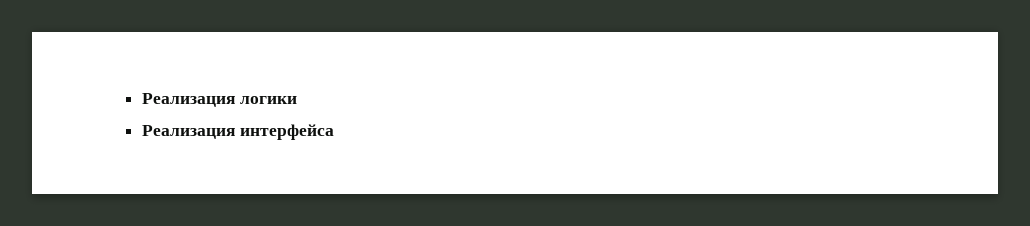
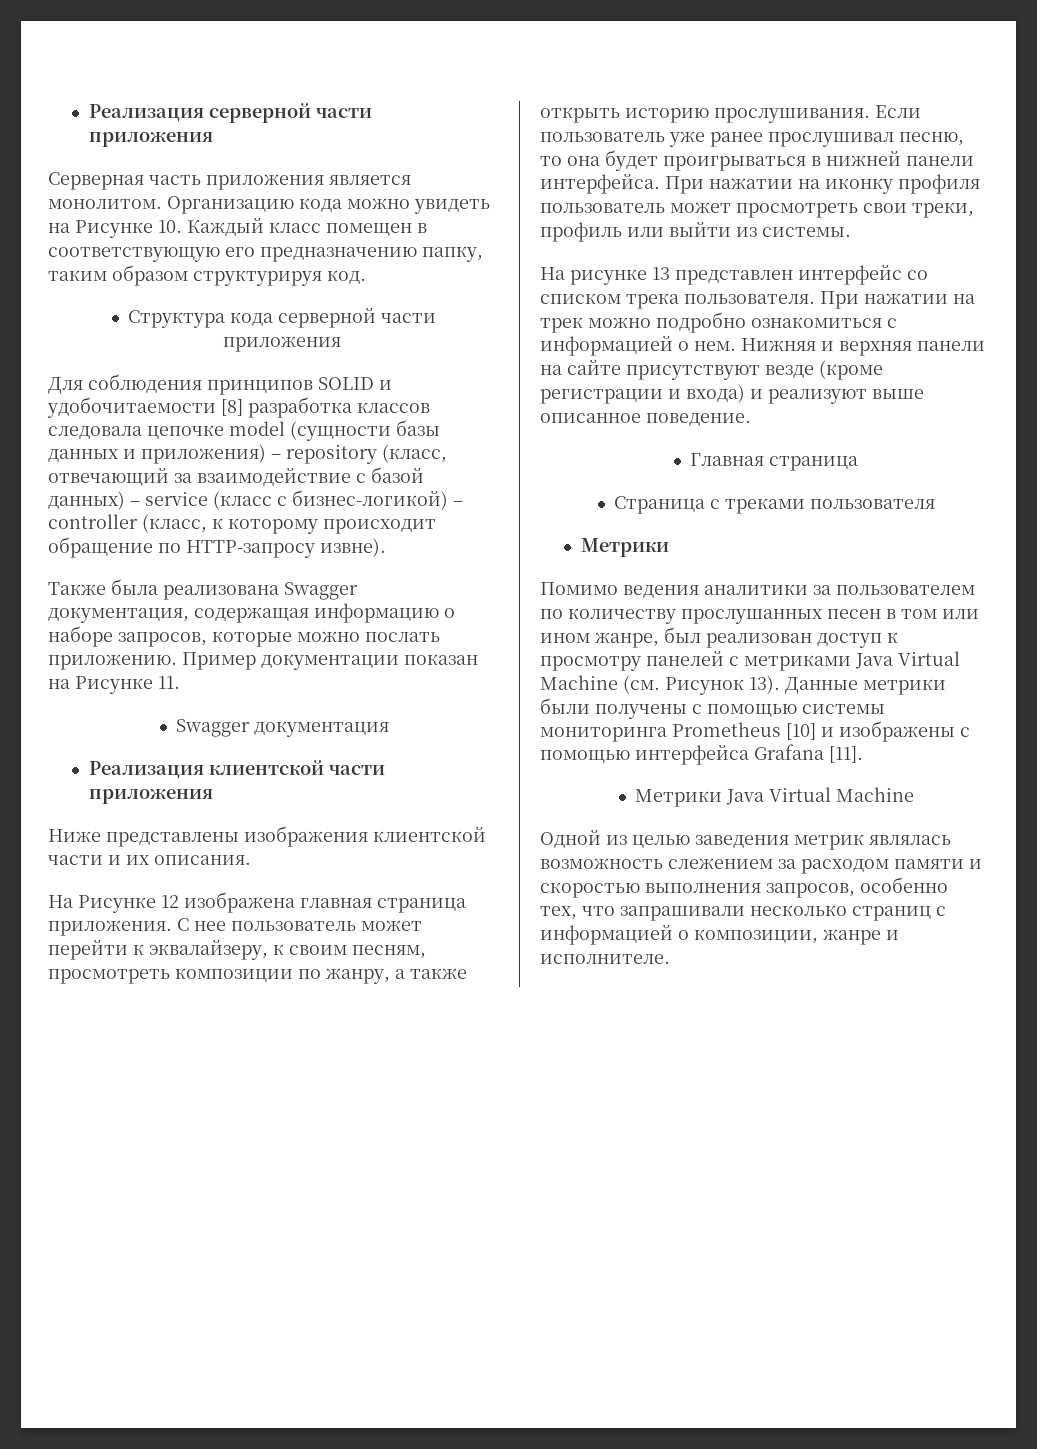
- Реализация логики
- Реализация интерфейса
+ Реализация серверной части приложения
+ Серверная часть приложения является монолитом. Организацию кода можно увидеть на Рисунке 10. Каждый класс помещен в соответствующую его предназначению папку, таким образом структурируя код.
+ Структура кода серверной части приложения
+ Для соблюдения принципов SOLID и удобочитаемости [8] разработка классов следовала цепочке model (сущности базы данных и приложения) – repository (класс, отвечающий за взаимодействие с базой данных) – service (класс с бизнес-логикой) – controller (класс, к которому происходит обращение по HTTP-запросу извне).
+ Также была реализована Swagger документация, содержащая информацию о наборе запросов, которые можно послать приложению. Пример документации показан на Рисунке 11.
+ Swagger документация
+ Реализация клиентской части приложения
+ Ниже представлены изображения клиентской части и их описания.
+ На Рисунке 12 изображена главная страница приложения. С нее пользователь может перейти к эквалайзеру, к своим песням, просмотреть композиции по жанру, а также открыть историю прослушивания. Если пользователь уже ранее прослушивал песню, то она будет проигрываться в нижней панели интерфейса. При нажатии на иконку профиля пользователь может просмотреть свои треки, профиль или выйти из системы.
+ На рисунке 13 представлен интерфейс со списком трека пользователя. При нажатии на трек можно подробно ознакомиться с информацией о нем. Нижняя и верхняя панели на сайте присутствуют везде (кроме регистрации и входа) и реализуют выше описанное поведение.
+ Главная страница
+ Страница с треками пользователя
+ Метрики
+ Помимо ведения аналитики за пользователем по количеству прослушанных песен в том или ином жанре, был реализован доступ к просмотру панелей с метриками Java Virtual Machine (см. Рисунок 13). Данные метрики были получены с помощью системы мониторинга Prometheus [10] и изображены с помощью интерфейса Grafana [11].
+ Метрики Java Virtual Machine
+ Одной из целью заведения метрик являлась возможность слежением за расходом памяти и скоростью выполнения запросов, особенно тех, что запрашивали несколько страниц с информацией о композиции, жанре и исполнителе.

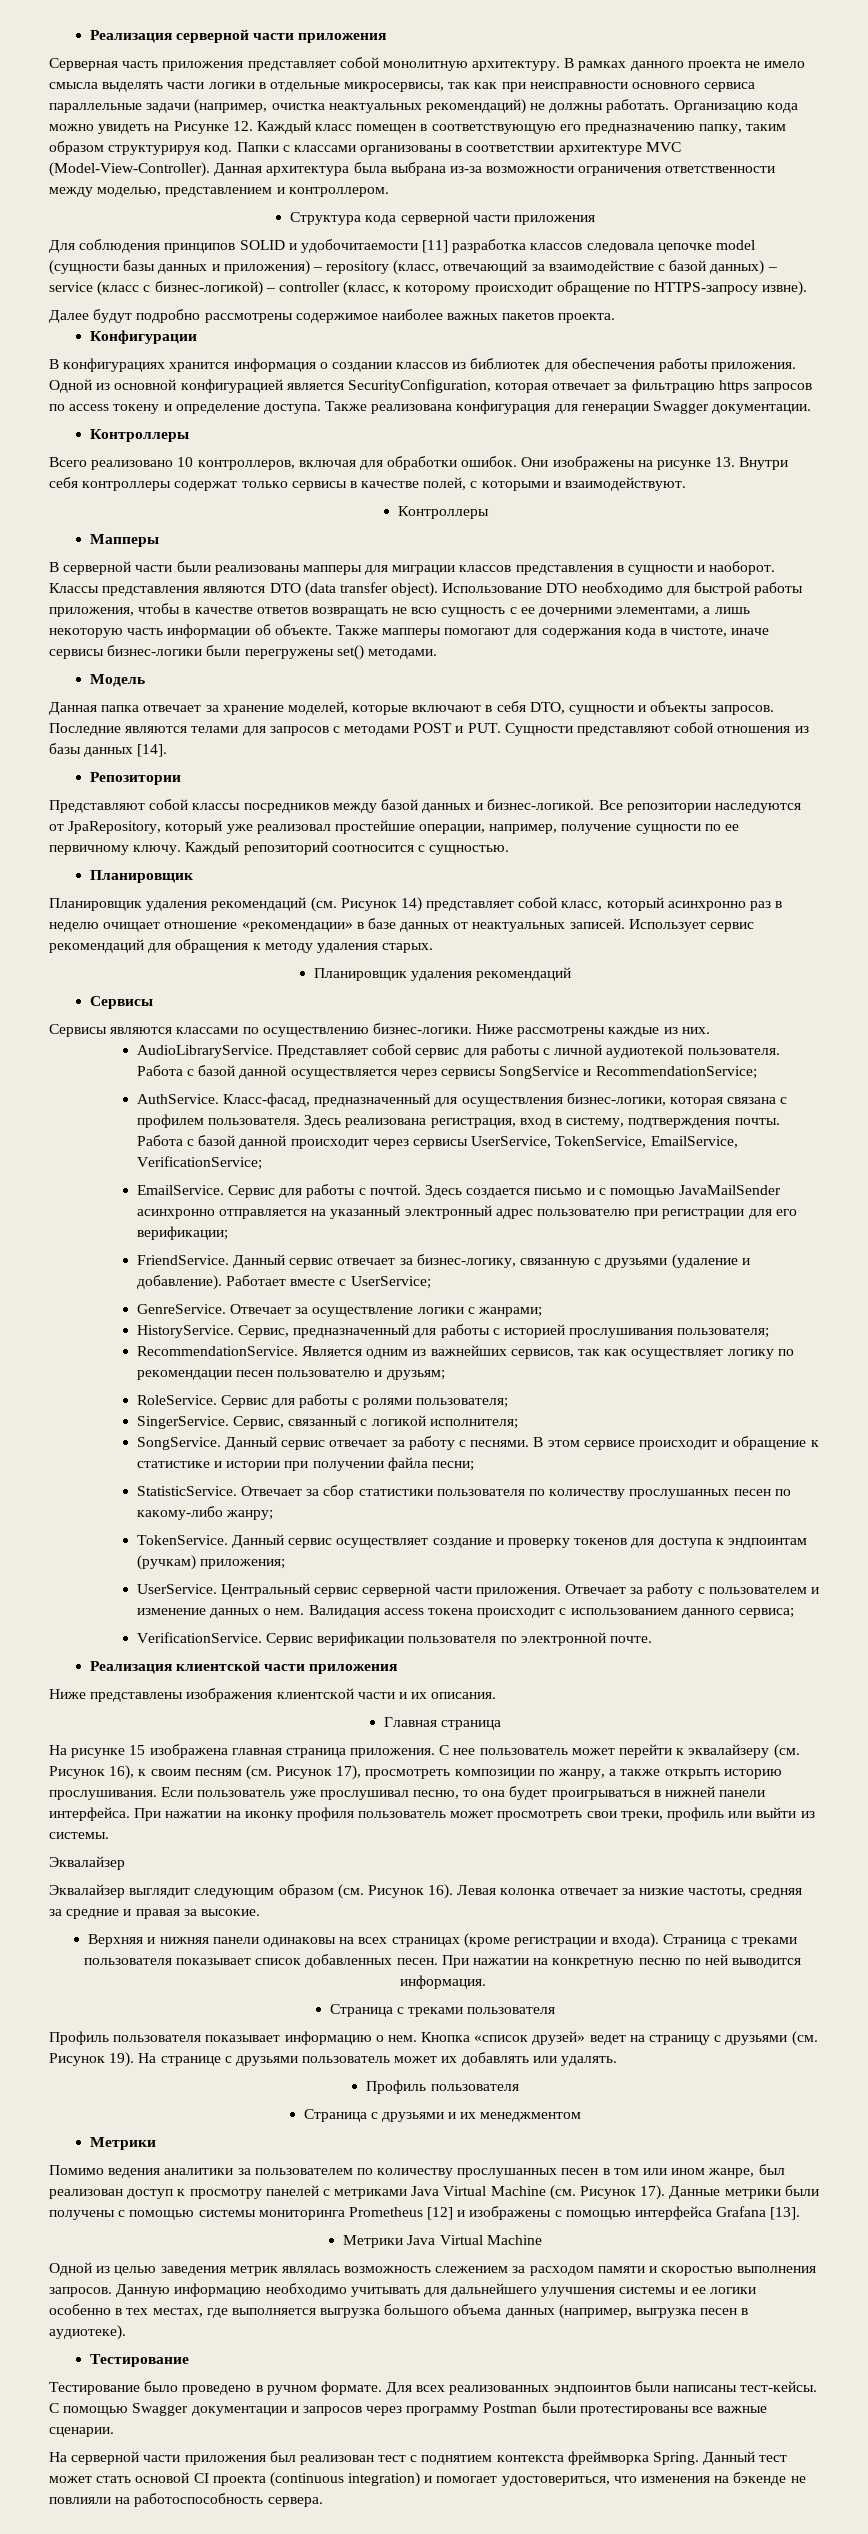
- Серверная часть приложения является монолитом.
+ Серверная часть приложения представляет собой монолитную архитектуру. В рамках данного проекта не имело смысла выделять части логики в отдельные микросервисы, так как при неисправности основного сервиса параллельные задачи (например, очистка неактуальных рекомендаций) не должны работать.
- Организацию кода можно увидеть на Рисунке 10. Каждый класс помещен в соответствующую его предназначению папку, таким образом структурируя код.
+ Организацию кода можно увидеть на Рисунке 12. Каждый класс помещен в соответствующую его предназначению папку, таким образом структурируя код. Папки с классами организованы в соответствии архитектуре MVC (Model-View-Controller). Данная архитектура была выбрана из-за возможности ограничения ответственности между моделью, представлением и контроллером.
- Для соблюдения принципов SOLID и удобочитаемости [8] разработка классов следовала цепочке model (сущности базы данных и приложения) – repository (класс, отвечающий за взаимодействие с базой данных) – service (класс с бизнес-логикой) – controller (класс, к которому происходит обращение по HTTP-запросу извне).
+ Для соблюдения принципов SOLID и удобочитаемости [11] разработка классов следовала цепочке model (сущности базы данных и приложения) – repository (класс, отвечающий за взаимодействие с базой данных) – service (класс с бизнес-логикой) – controller (класс, к которому происходит обращение по HTTPS-запросу извне).
- Также была реализована Swagger документация, содержащая информацию о наборе запросов, которые можно послать приложению. Пример документации показан на Рисунке 11.
- Swagger документация
+ Далее будут подробно рассмотрены содержимое наиболее важных пакетов проекта.
+ Конфигурации
+ В конфигурациях хранится информация о создании классов из библиотек для обеспечения работы приложения. Одной из основной конфигурацией является SecurityConfiguration, которая отвечает за фильтрацию https запросов по access токену и определение доступа. Также реализована конфигурация для генерации Swagger документации.
+ Контроллеры
+ Всего реализовано 10 контроллеров, включая для обработки ошибок. Они изображены на рисунке 13. Внутри себя контроллеры содержат только сервисы в качестве полей, с которыми и взаимодействуют.
+ Контроллеры
+ Мапперы
+ В серверной части были реализованы мапперы для миграции классов представления в сущности и наоборот. Классы представления являются DTO (data transfer object). Использование DTO необходимо для быстрой работы приложения, чтобы в качестве ответов возвращать не всю сущность с ее дочерними элементами, а лишь некоторую часть информации об объекте. Также мапперы помогают для содержания кода в чистоте, иначе сервисы бизнес-логики были перегружены set() методами.
+ Модель
+ Данная папка отвечает за хранение моделей, которые включают в себя DTO, сущности и объекты запросов. Последние являются телами для запросов с методами POST и PUT. Сущности представляют собой отношения из базы данных [14].
+ Репозитории
+ Представляют собой классы посредников между базой данных и бизнес-логикой. Все репозитории наследуются от JpaRepository, который уже реализовал простейшие операции, например, получение сущности по ее первичному ключу. Каждый репозиторий соотносится с сущностью.
+ Планировщик
+ Планировщик удаления рекомендаций (см. Рисунок 14) представляет собой класс, который асинхронно раз в неделю очищает отношение «рекомендации» в базе данных от неактуальных записей. Использует сервис рекомендаций для обращения к методу удаления старых.
+ Планировщик удаления рекомендаций
+ Сервисы
+ Сервисы являются классами по осуществлению бизнес-логики. Ниже рассмотрены каждые из них.
+ AudioLibraryService. Представляет собой сервис для работы с личной аудиотекой пользователя. Работа с базой данной осуществляется через сервисы SongService и RecommendationService;
+ AuthService. Класс-фасад, предназначенный для осуществления бизнес-логики, которая связана с профилем пользователя. Здесь реализована регистрация, вход в систему, подтверждения почты. Работа с базой данной происходит через сервисы UserService, TokenService, EmailService, VerificationService;
+ EmailService. Сервис для работы с почтой. Здесь создается письмо и с помощью JavaMailSender асинхронно отправляется на указанный электронный адрес пользователю при регистрации для его верификации;
+ FriendService. Данный сервис отвечает за бизнес-логику, связанную с друзьями (удаление и добавление). Работает вместе с UserService;
+ GenreService. Отвечает за осуществление логики с жанрами;
+ HistoryService. Сервис, предназначенный для работы с историей прослушивания пользователя;
+ RecommendationService. Является одним из важнейших сервисов, так как осуществляет логику по рекомендации песен пользователю и друзьям;
+ RoleService. Сервис для работы с ролями пользователя;
+ SingerService. Сервис, связанный с логикой исполнителя;
+ SongService. Данный сервис отвечает за работу с песнями. В этом сервисе происходит и обращение к статистике и истории при получении файла песни;
+ StatisticService. Отвечает за сбор статистики пользователя по количеству прослушанных песен по какому-либо жанру;
+ TokenService. Данный сервис осуществляет создание и проверку токенов для доступа к эндпоинтам (ручкам) приложения;
+ UserService. Центральный сервис серверной части приложения. Отвечает за работу с пользователем и изменение данных о нем. Валидация access токена происходит с использованием данного сервиса;
+ VerificationService. Сервис верификации пользователя по электронной почте.
- На Рисунке 12 изображена главная страница приложения.
+ Главная страница
+ На рисунке 15 изображена главная страница приложения.
- С нее пользователь может перейти к эквалайзеру, к своим песням, просмотреть композиции по жанру, а также открыть историю прослушивания.
+ С нее пользователь может перейти к эквалайзеру (см. Рисунок 16), к своим песням (см. Рисунок 17), просмотреть композиции по жанру, а также открыть историю прослушивания.
- Если пользователь уже ранее прослушивал песню, то она будет проигрываться в нижней панели интерфейса.
+ Если пользователь уже прослушивал песню, то она будет проигрываться в нижней панели интерфейса.
  При нажатии на иконку профиля пользователь может просмотреть свои треки, профиль или выйти из системы.
- На рисунке 13 представлен интерфейс со списком трека пользователя. При нажатии на трек можно подробно ознакомиться с информацией о нем. Нижняя и верхняя панели на сайте присутствуют везде (кроме регистрации и входа) и реализуют выше описанное поведение.
- Главная страница
+ Эквалайзер
+ Эквалайзер выглядит следующим образом (см. Рисунок 16). Левая колонка отвечает за низкие частоты, средняя за средние и правая за высокие.
+ Верхняя и нижняя панели одинаковы на всех страницах (кроме регистрации и входа). Страница с треками пользователя показывает список добавленных песен. При нажатии на конкретную песню по ней выводится информация.
  Страница с треками пользователя
+ Профиль пользователя показывает информацию о нем. Кнопка «список друзей» ведет на страницу с друзьями (см. Рисунок 19). На странице с друзьями пользователь может их добавлять или удалять.
+ Профиль пользователя
+ Страница с друзьями и их менеджментом
- Помимо ведения аналитики за пользователем по количеству прослушанных песен в том или ином жанре, был реализован доступ к просмотру панелей с метриками Java Virtual Machine (см. Рисунок 13).
+ Помимо ведения аналитики за пользователем по количеству прослушанных песен в том или ином жанре, был реализован доступ к просмотру панелей с метриками Java Virtual Machine (см. Рисунок 17).
- Данные метрики были получены с помощью системы мониторинга Prometheus [10] и изображены с помощью интерфейса Grafana [11].
+ Данные метрики были получены с помощью системы мониторинга Prometheus [12] и изображены с помощью интерфейса Grafana [13].
- Одной из целью заведения метрик являлась возможность слежением за расходом памяти и скоростью выполнения запросов, особенно тех, что запрашивали несколько страниц с информацией о композиции, жанре и исполнителе.
+ Одной из целью заведения метрик являлась возможность слежением за расходом памяти и скоростью выполнения запросов. Данную информацию необходимо учитывать для дальнейшего улучшения системы и ее логики особенно в тех местах, где выполняется выгрузка большого объема данных (например, выгрузка песен в аудиотеке).
+ Тестирование
+ Тестирование было проведено в ручном формате. Для всех реализованных эндпоинтов были написаны тест-кейсы. С помощью Swagger документации и запросов через программу Postman были протестированы все важные сценарии.
+ На серверной части приложения был реализован тест с поднятием контекста фреймворка Spring. Данный тест может стать основой CI проекта (continuous integration) и помогает удостовериться, что изменения на бэкенде не повлияли на работоспособность сервера.

